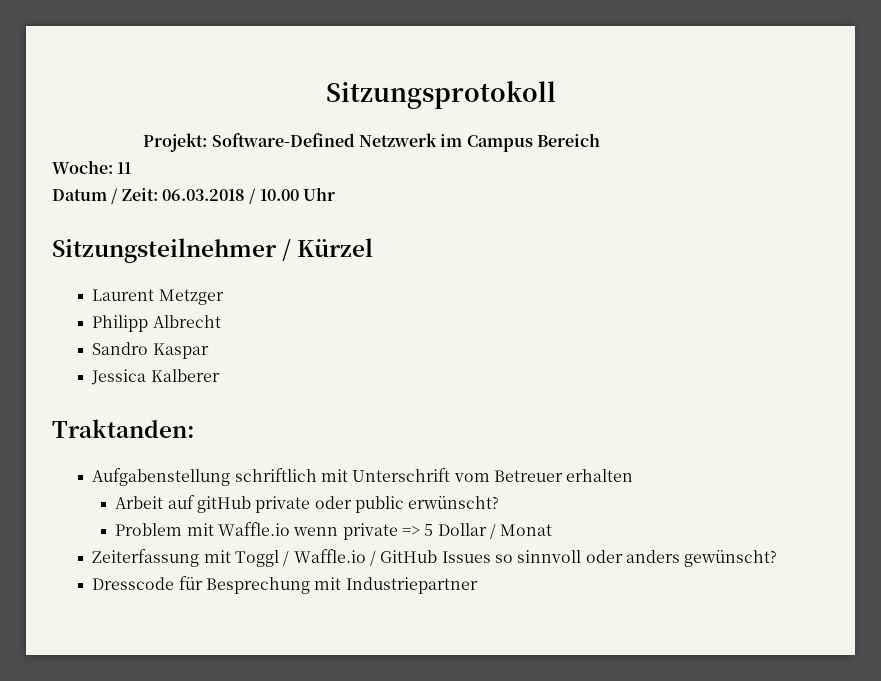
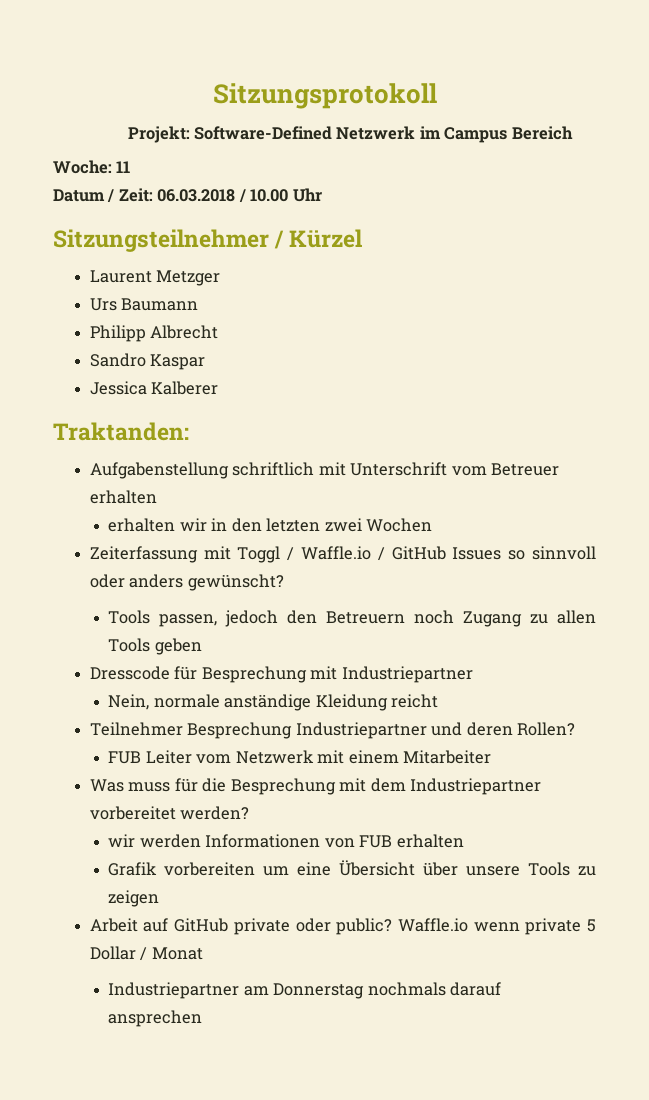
+ Urs Baumann
- Arbeit auf gitHub private oder public erwünscht?
- Problem mit Waffle.io wenn private => 5 Dollar / Monat
+ erhalten wir in den letzten zwei Wochen
+ Tools passen, jedoch den Betreuern noch Zugang zu allen Tools geben
+ Nein, normale anständige Kleidung reicht
+ Teilnehmer Besprechung Industriepartner und deren Rollen?
+ FUB Leiter vom Netzwerk mit einem Mitarbeiter
+ Was muss für die Besprechung mit dem Industriepartner vorbereitet werden?
+ wir werden Informationen von FUB erhalten
+ Grafik vorbereiten um eine Übersicht über unsere Tools zu zeigen
+ Arbeit auf GitHub private oder public? Waffle.io wenn private 5 Dollar / Monat
+ Industriepartner am Donnerstag nochmals darauf ansprechen

